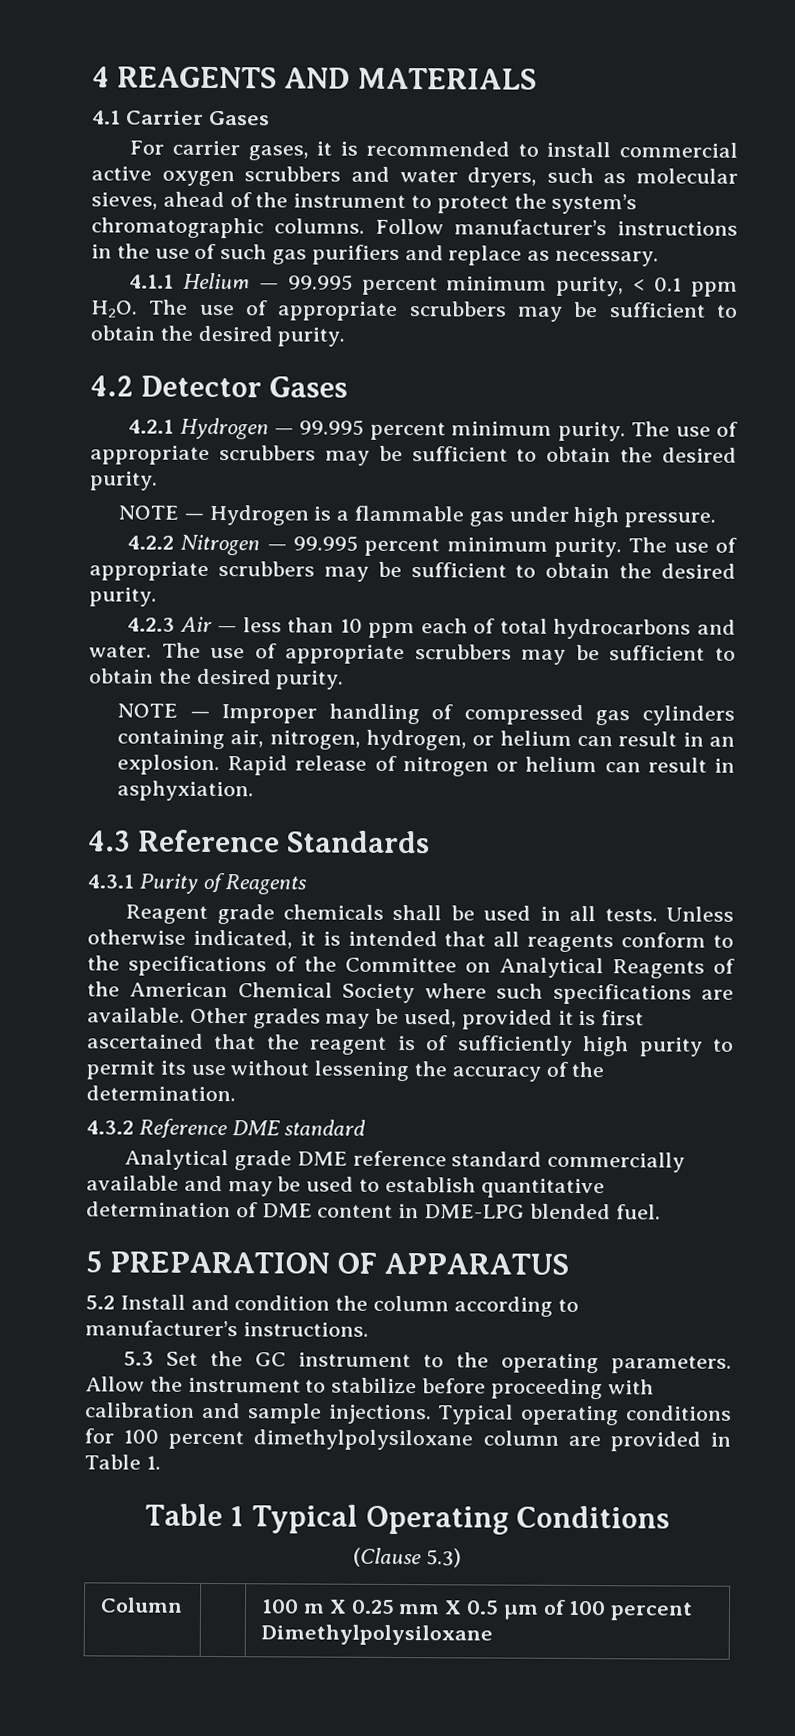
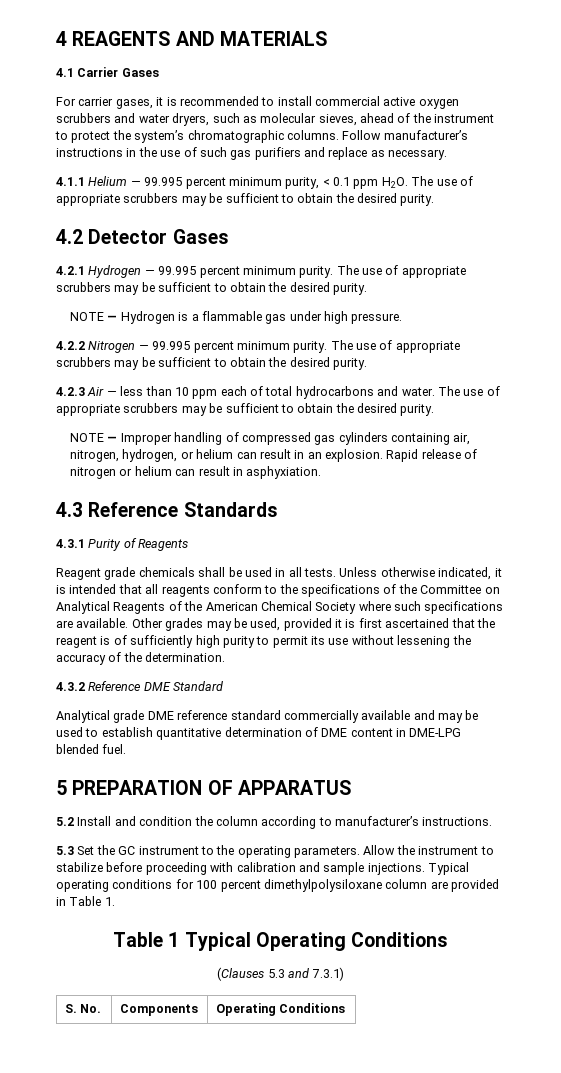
- 4.3.2 Reference DME standard
+ 4.3.2 Reference DME Standard
- (Clause 5.3)
- Column | | 100 m X 0.25 mm X 0.5 µm of 100 percent Dimethylpolysiloxane
+ (Clauses 5.3 and 7.3.1)
+ S. No. | Components | Operating Conditions

